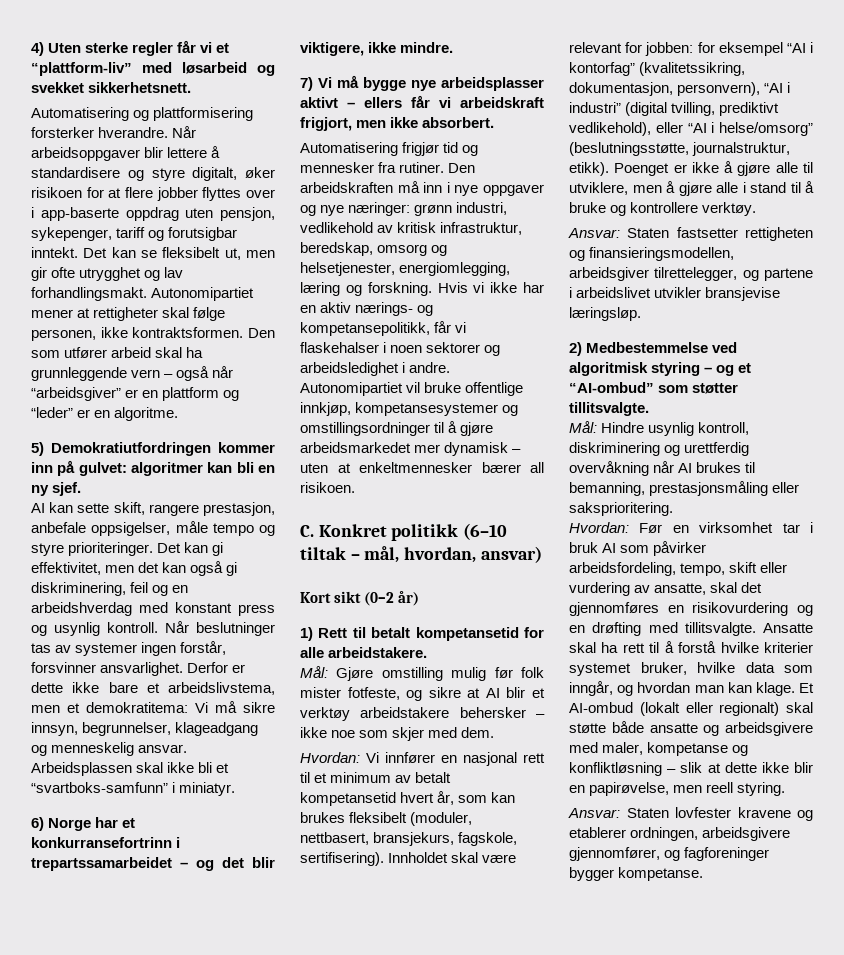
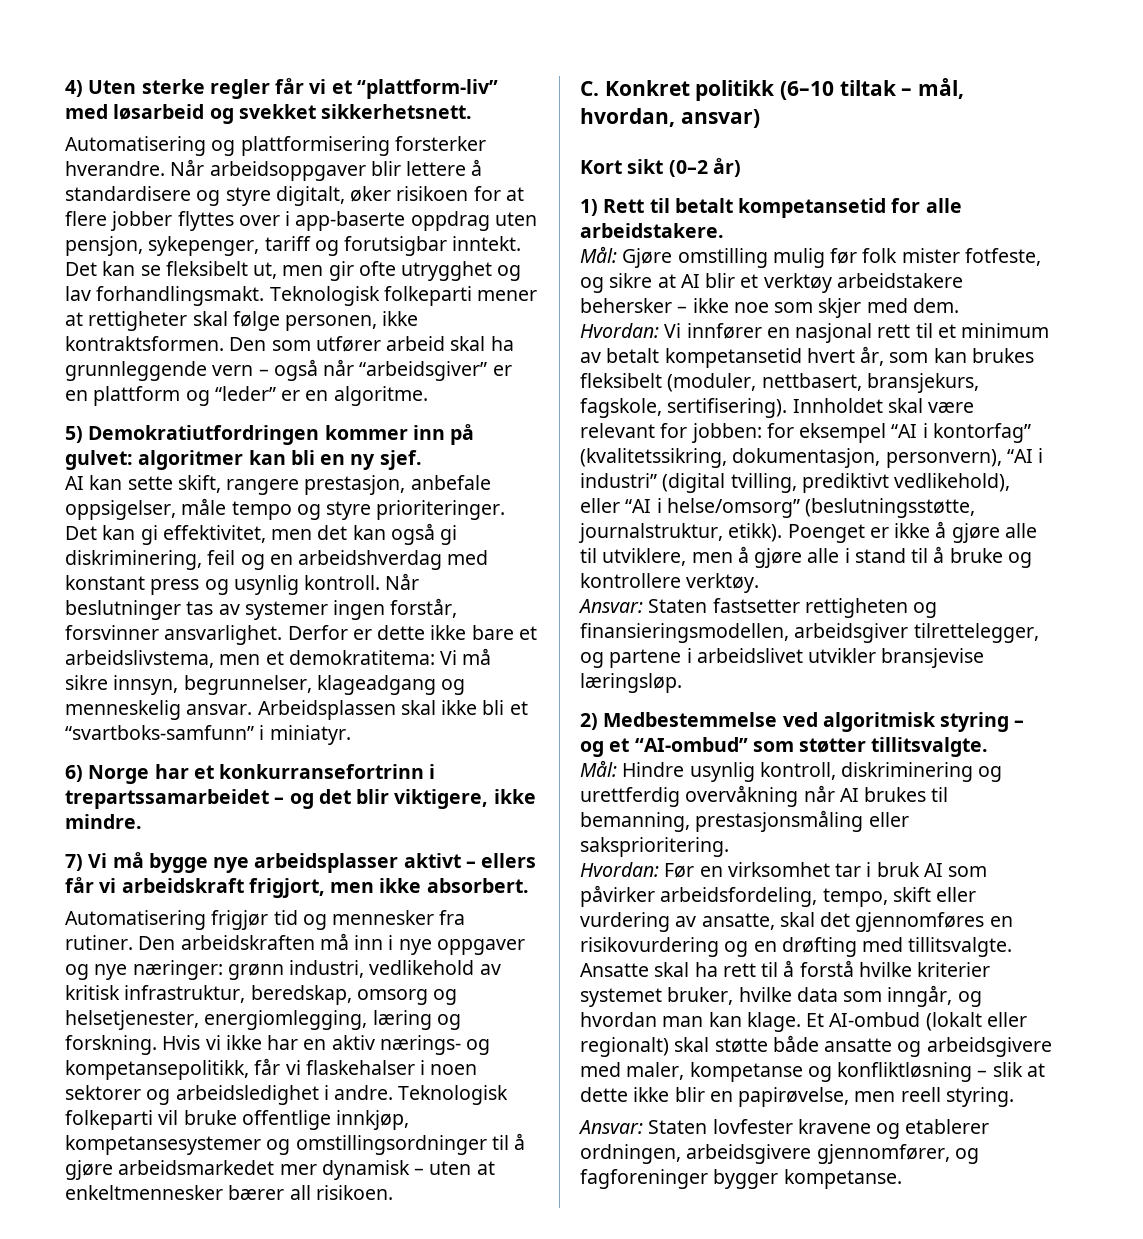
- Autonomipartiet mener at rettigheter skal følge personen, ikke kontraktsformen.
+ Teknologisk folkeparti mener at rettigheter skal følge personen, ikke kontraktsformen.
- Autonomipartiet vil bruke offentlige innkjøp, kompetansesystemer og omstillingsordninger til å gjøre arbeidsmarkedet mer dynamisk – uten at enkeltmennesker bærer all risikoen.
+ Teknologisk folkeparti vil bruke offentlige innkjøp, kompetansesystemer og omstillingsordninger til å gjøre arbeidsmarkedet mer dynamisk – uten at enkeltmennesker bærer all risikoen.

